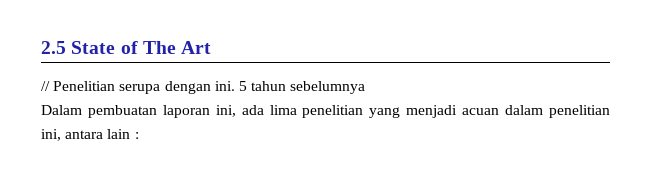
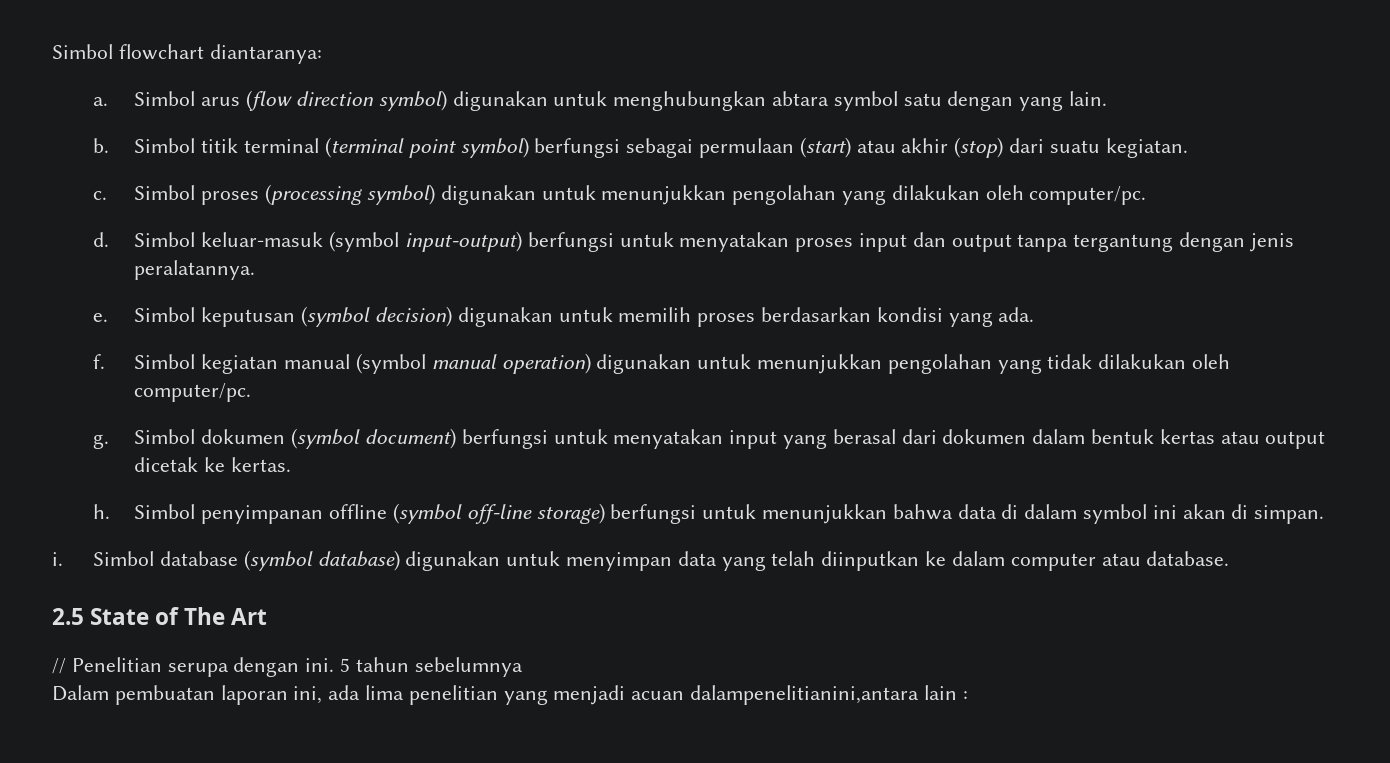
+ Simbol flowchart diantaranya:
+ a. Simbol arus (flow direction symbol) digunakan untuk menghubungkan abtara symbol satu dengan yang lain.
+ b. Simbol titik terminal (terminal point symbol) berfungsi sebagai permulaan (start) atau akhir (stop) dari suatu kegiatan.
+ c. Simbol proses (processing symbol) digunakan untuk menunjukkan pengolahan yang dilakukan oleh computer/pc.
+ d. Simbol keluar-masuk (symbol input-output) berfungsi untuk menyatakan proses input dan output tanpa tergantung dengan jenis peralatannya.
+ e. Simbol keputusan (symbol decision) digunakan untuk memilih proses berdasarkan kondisi yang ada.
+ f. Simbol kegiatan manual (symbol manual operation) digunakan untuk menunjukkan pengolahan yang tidak dilakukan oleh computer/pc.
+ g. Simbol dokumen (symbol document) berfungsi untuk menyatakan input yang berasal dari dokumen dalam bentuk kertas atau output dicetak ke kertas.
+ h. Simbol penyimpanan offline (symbol off-line storage) berfungsi untuk menunjukkan bahwa data di dalam symbol ini akan di simpan.
+ i. Simbol database (symbol database) digunakan untuk menyimpan data yang telah diinputkan ke dalam computer atau database.
- Dalam pembuatan laporan ini, ada lima penelitian yang menjadi acuan dalam penelitian ini, antara lain :
+ Dalam pembuatan laporan ini, ada lima penelitian yang menjadi acuan dalampenelitianini,antara lain :

